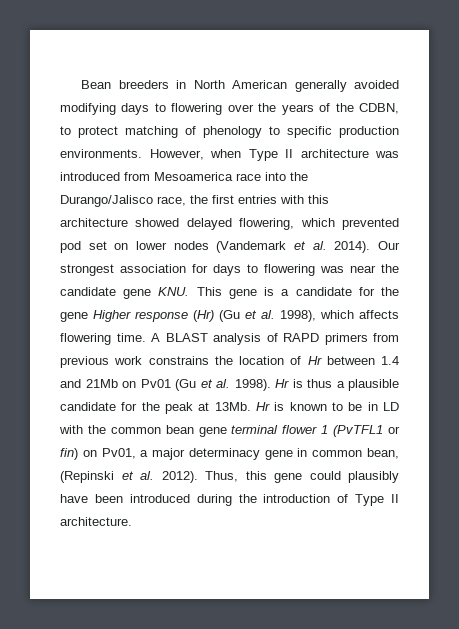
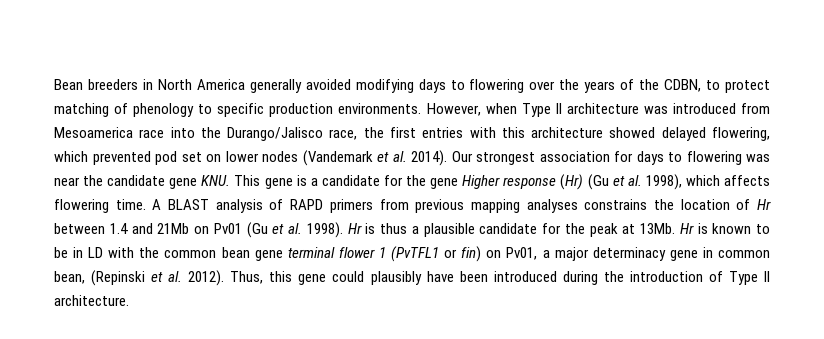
- Bean breeders in North American generally avoided modifying days to flowering over the years of the CDBN, to protect matching of phenology to specific production environments.
+ Bean breeders in North America generally avoided modifying days to flowering over the years of the CDBN, to protect matching of phenology to specific production environments.
- A BLAST analysis of RAPD primers from previous work constrains the location of Hr between 1.4 and 21Mb on Pv01 (Gu et al. 1998).
+ A BLAST analysis of RAPD primers from previous mapping analyses constrains the location of Hr between 1.4 and 21Mb on Pv01 (Gu et al. 1998).

